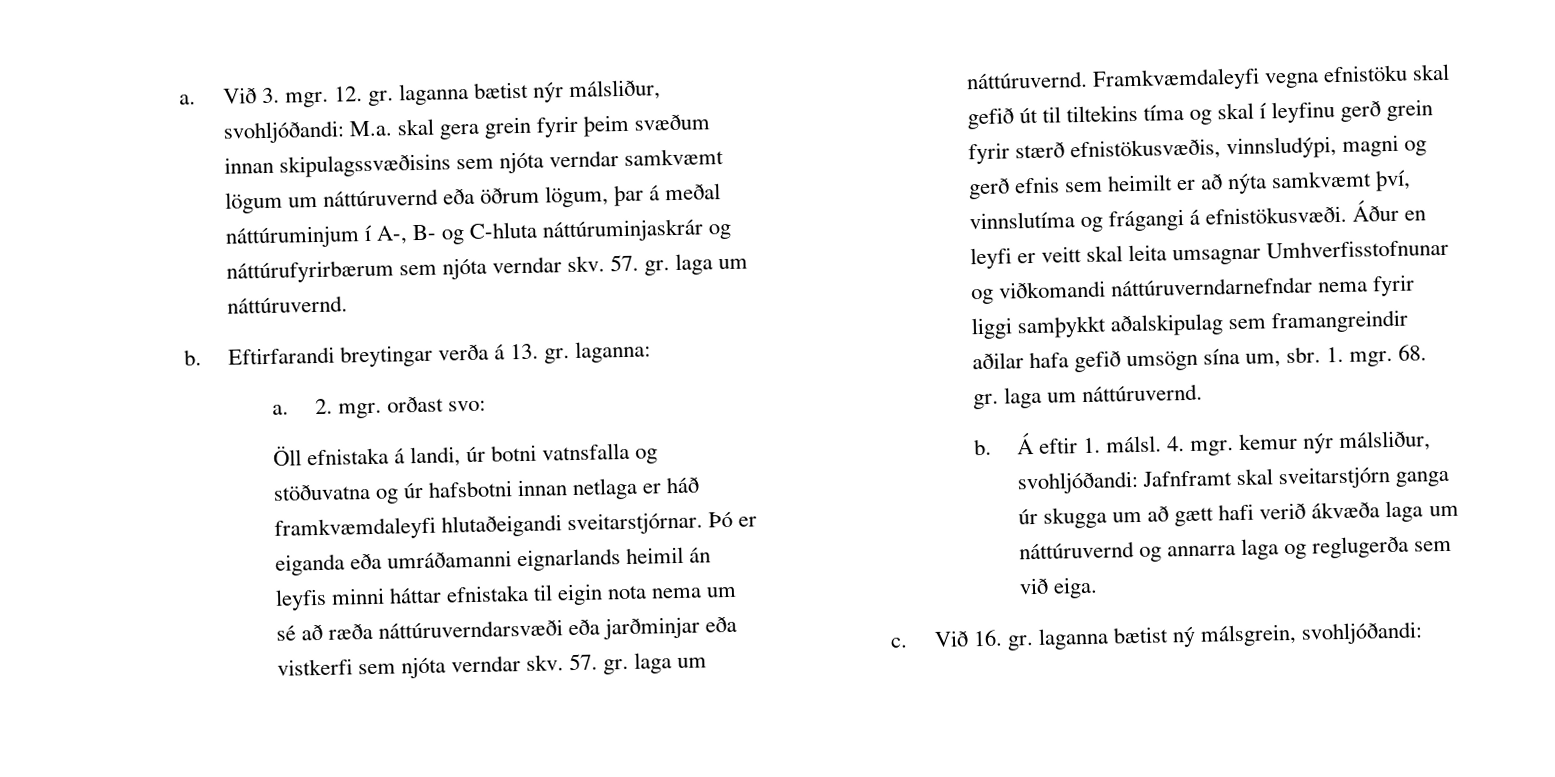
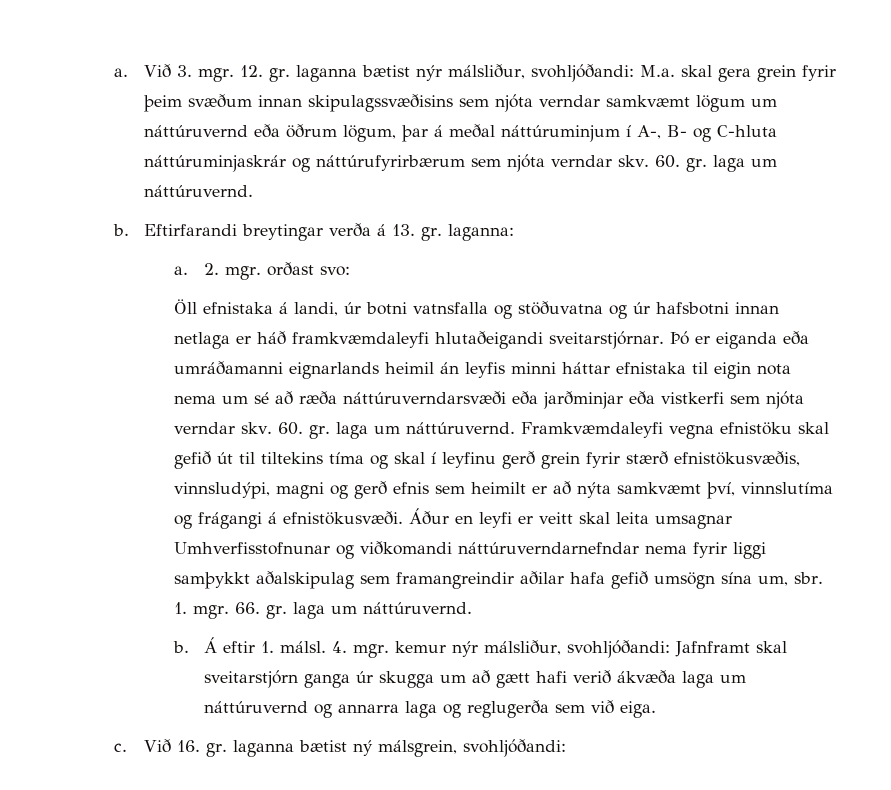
- 12. gr. laganna bætist nýr málsliður, svohljóðandi: M.a. skal gera grein fyrir þeim svæðum innan skipulagssvæðisins sem njóta verndar samkvæmt lögum um náttúruvernd eða öðrum lögum, þar á meðal náttúruminjum í A-, B- og C-hluta náttúruminjaskrár og náttúrufyrirbærum sem njóta verndar skv. 57. gr. laga um náttúruvernd.
+ 12. gr. laganna bætist nýr málsliður, svohljóðandi: M.a. skal gera grein fyrir þeim svæðum innan skipulagssvæðisins sem njóta verndar samkvæmt lögum um náttúruvernd eða öðrum lögum, þar á meðal náttúruminjum í A-, B- og C-hluta náttúruminjaskrár og náttúrufyrirbærum sem njóta verndar skv. 60. gr. laga um náttúruvernd.
- Þó er eiganda eða umráðamanni eignarlands heimil án leyfis minni háttar efnistaka til eigin nota nema um sé að ræða náttúruverndarsvæði eða jarðminjar eða vistkerfi sem njóta verndar skv. 57. gr. laga um náttúruvernd.
+ Þó er eiganda eða umráðamanni eignarlands heimil án leyfis minni háttar efnistaka til eigin nota nema um sé að ræða náttúruverndarsvæði eða jarðminjar eða vistkerfi sem njóta verndar skv. 60. gr. laga um náttúruvernd.
- 68. gr. laga um náttúruvernd.
+ 66. gr. laga um náttúruvernd.

